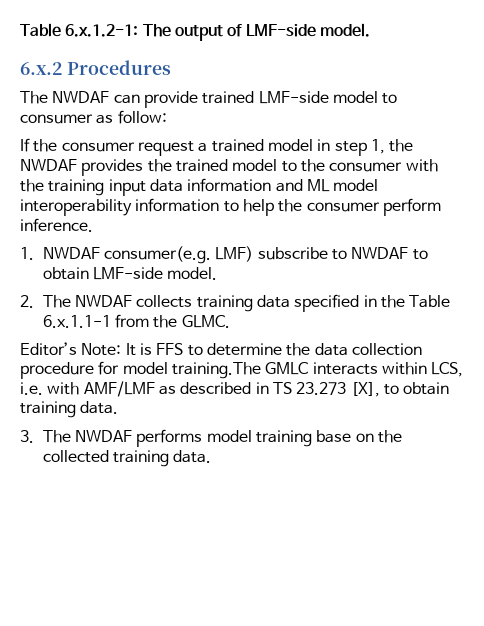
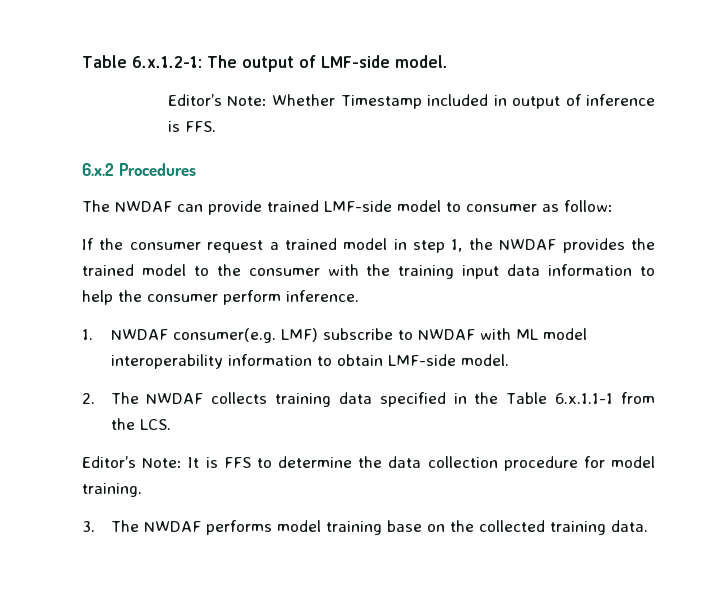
+ Editor’s Note: Whether Timestamp included in output of inference is FFS.
- If the consumer request a trained model in step 1, the NWDAF provides the trained model to the consumer with the training input data information and ML model interoperability information to help the consumer perform inference.
+ If the consumer request a trained model in step 1, the NWDAF provides the trained model to the consumer with the training input data information to help the consumer perform inference.
- 1. NWDAF consumer(e.g. LMF) subscribe to NWDAF to obtain LMF-side model.
+ 1. NWDAF consumer(e.g. LMF) subscribe to NWDAF with ML model interoperability information to obtain LMF-side model.
- 2. The NWDAF collects training data specified in the Table 6.x.1.1-1 from the GLMC.
+ 2. The NWDAF collects training data specified in the Table 6.x.1.1-1 from the LCS.
- Editor’s Note: It is FFS to determine the data collection procedure for model training.The GMLC interacts within LCS, i.e. with AMF/LMF as described in TS 23.273 [X], to obtain training data.
+ Editor’s Note: It is FFS to determine the data collection procedure for model training.

